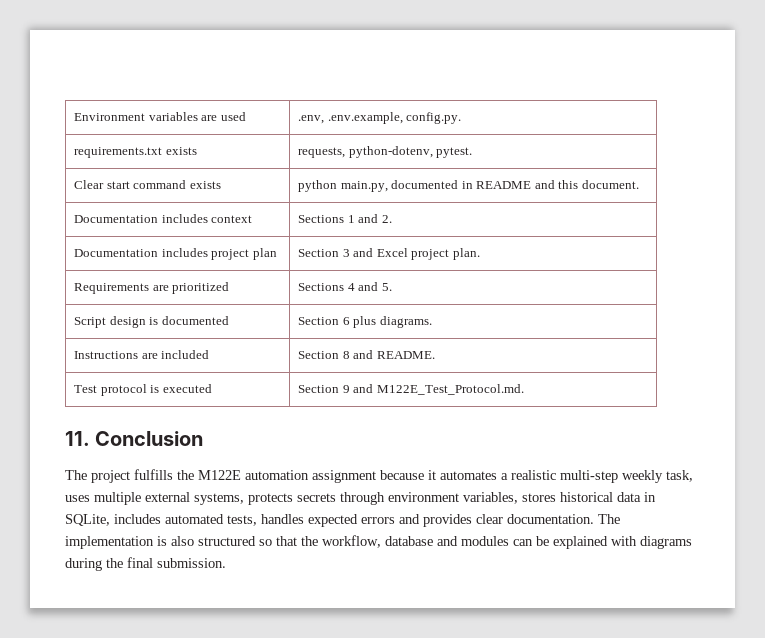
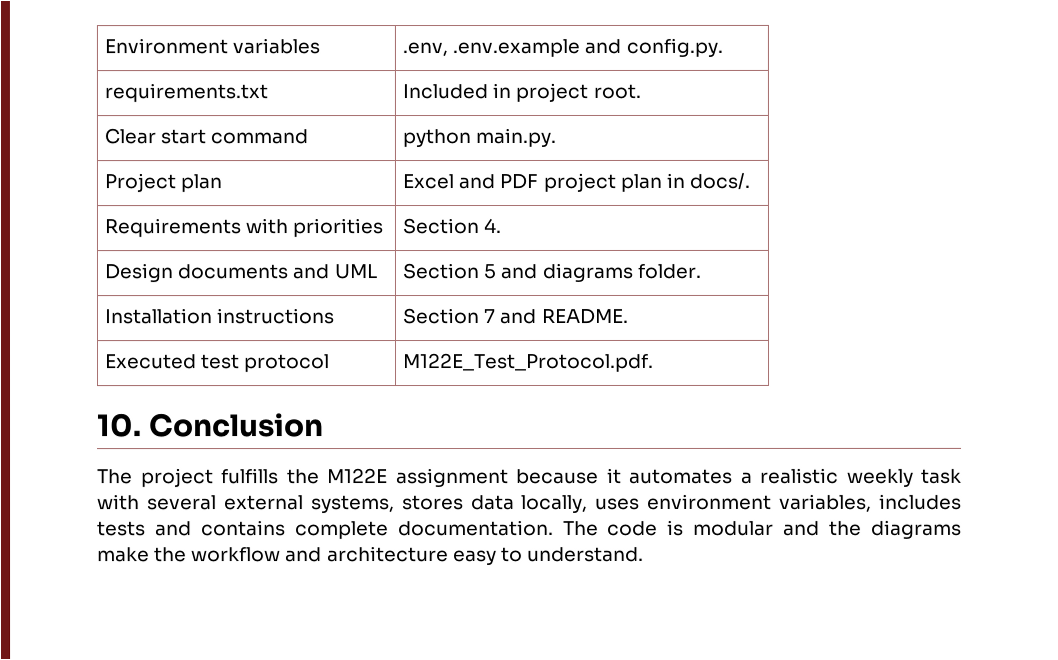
- Environment variables are used | .env, .env.example, config.py.
+ Environment variables | .env, .env.example and config.py.
- requirements.txt exists | requests, python-dotenv, pytest.
+ requirements.txt | Included in project root.
- Clear start command exists | python main.py, documented in README and this document.
- Documentation includes context | Sections 1 and 2.
- Documentation includes project plan | Section 3 and Excel project plan.
- Requirements are prioritized | Sections 4 and 5.
- Script design is documented | Section 6 plus diagrams.
- Instructions are included | Section 8 and README.
+ Clear start command | python main.py.
+ Project plan | Excel and PDF project plan in docs/.
+ Requirements with priorities | Section 4.
+ Design documents and UML | Section 5 and diagrams folder.
+ Installation instructions | Section 7 and README.
- Test protocol is executed | Section 9 and M122E_Test_Protocol.md.
- 11. Conclusion
+ Executed test protocol | M122E_Test_Protocol.pdf.
+ 10. Conclusion
- The project fulfills the M122E automation assignment because it automates a realistic multi-step weekly task, uses multiple external systems, protects secrets through environment variables, stores historical data in SQLite, includes automated tests, handles expected errors and provides clear documentation. The implementation is also structured so that the workflow, database and modules can be explained with diagrams during the final submission.
+ The project fulfills the M122E assignment because it automates a realistic weekly task with several external systems, stores data locally, uses environment variables, includes tests and contains complete documentation. The code is modular and the diagrams make the workflow and architecture easy to understand.

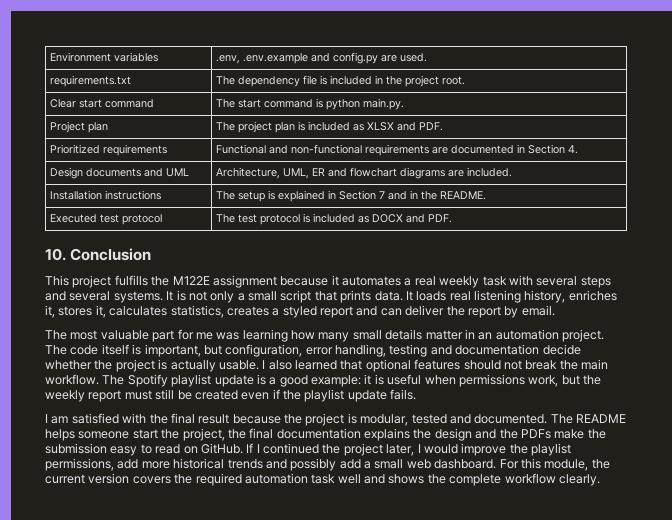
- Environment variables | .env, .env.example and config.py.
- requirements.txt | Included in project root.
+ Environment variables | .env, .env.example and config.py are used.
+ requirements.txt | The dependency file is included in the project root.
- Clear start command | python main.py.
+ Clear start command | The start command is python main.py.
- Project plan | Excel and PDF project plan in docs/.
- Requirements with priorities | Section 4.
+ Project plan | The project plan is included as XLSX and PDF.
+ Prioritized requirements | Functional and non-functional requirements are documented in Section 4.
- Design documents and UML | Section 5 and diagrams folder.
- Installation instructions | Section 7 and README.
+ Design documents and UML | Architecture, UML, ER and flowchart diagrams are included.
+ Installation instructions | The setup is explained in Section 7 and in the README.
- Executed test protocol | M122E_Test_Protocol.pdf.
+ Executed test protocol | The test protocol is included as DOCX and PDF.
- The project fulfills the M122E assignment because it automates a realistic weekly task with several external systems, stores data locally, uses environment variables, includes tests and contains complete documentation. The code is modular and the diagrams make the workflow and architecture easy to understand.
+ This project fulfills the M122E assignment because it automates a real weekly task with several steps and several systems. It is not only a small script that prints data. It loads real listening history, enriches it, stores it, calculates statistics, creates a styled report and can deliver the report by email.
+ The most valuable part for me was learning how many small details matter in an automation project. The code itself is important, but configuration, error handling, testing and documentation decide whether the project is actually usable. I also learned that optional features should not break the main workflow. The Spotify playlist update is a good example: it is useful when permissions work, but the weekly report must still be created even if the playlist update fails.
+ I am satisfied with the final result because the project is modular, tested and documented. The README helps someone start the project, the final documentation explains the design and the PDFs make the submission easy to read on GitHub. If I continued the project later, I would improve the playlist permissions, add more historical trends and possibly add a small web dashboard. For this module, the current version covers the required automation task well and shows the complete workflow clearly.

